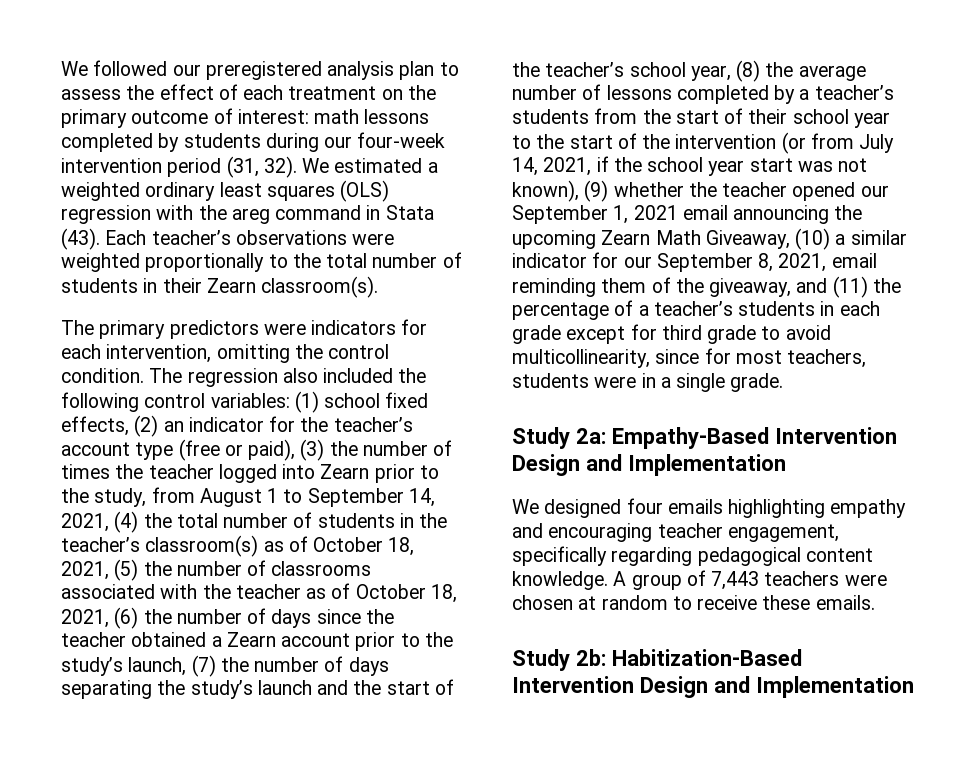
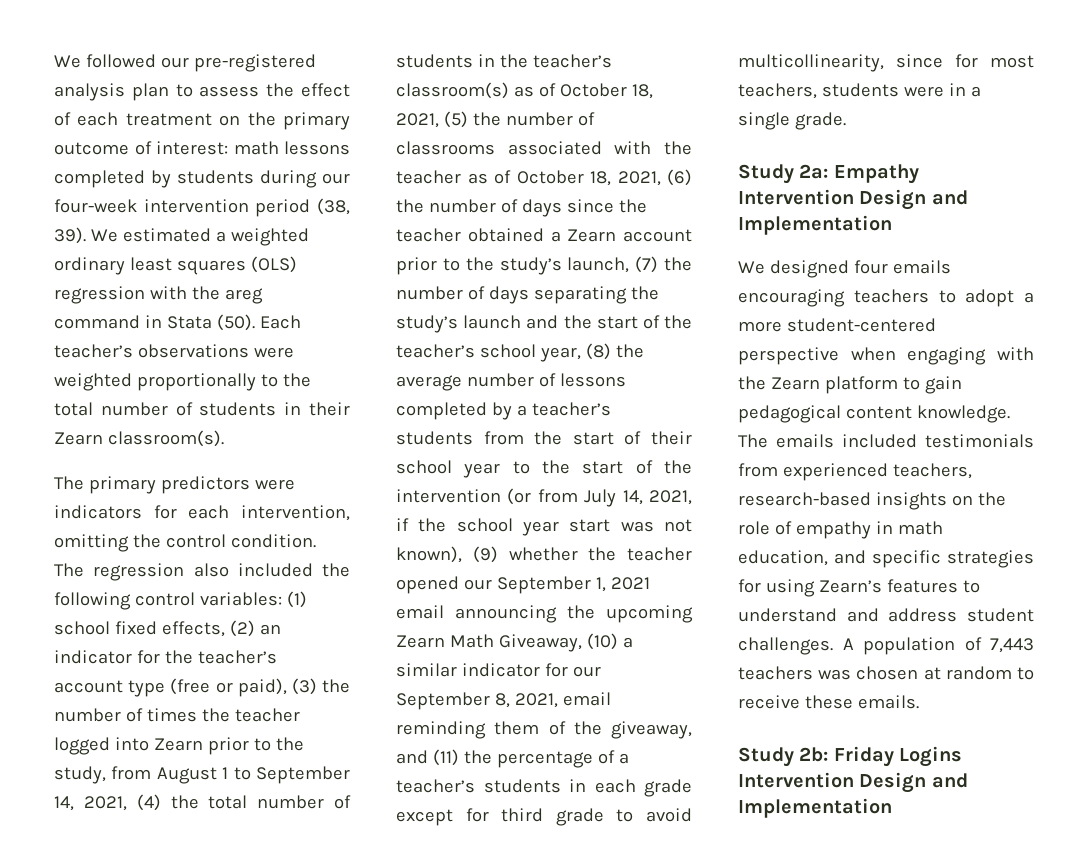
- We followed our preregistered analysis plan to assess the effect of each treatment on the primary outcome of interest: math lessons completed by students during our four-week intervention period (31, 32).
+ We followed our pre-registered analysis plan to assess the effect of each treatment on the primary outcome of interest: math lessons completed by students during our four-week intervention period (38, 39).
- We estimated a weighted ordinary least squares (OLS) regression with the areg command in Stata (43).
+ We estimated a weighted ordinary least squares (OLS) regression with the areg command in Stata (50).
- Study 2a: Empathy-Based Intervention Design and Implementation
+ Study 2a: Empathy Intervention Design and Implementation
- We designed four emails highlighting empathy and encouraging teacher engagement, specifically regarding pedagogical content knowledge. A group of 7,443 teachers were chosen at random to receive these emails.
+ We designed four emails encouraging teachers to adopt a more student-centered perspective when engaging with the Zearn platform to gain pedagogical content knowledge. The emails included testimonials from experienced teachers, research-based insights on the role of empathy in math education, and specific strategies for using Zearn’s features to understand and address student challenges. A population of 7,443 teachers was chosen at random to receive these emails.
- Study 2b: Habitization-Based Intervention Design and Implementation
+ Study 2b: Friday Logins Intervention Design and Implementation

